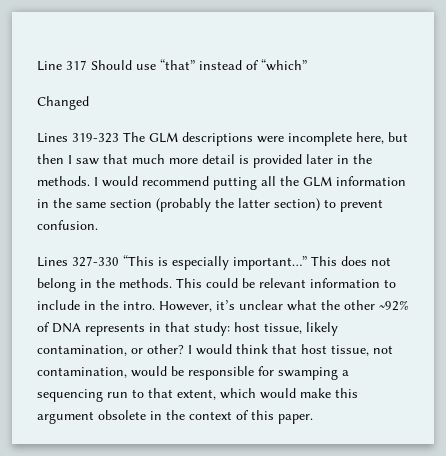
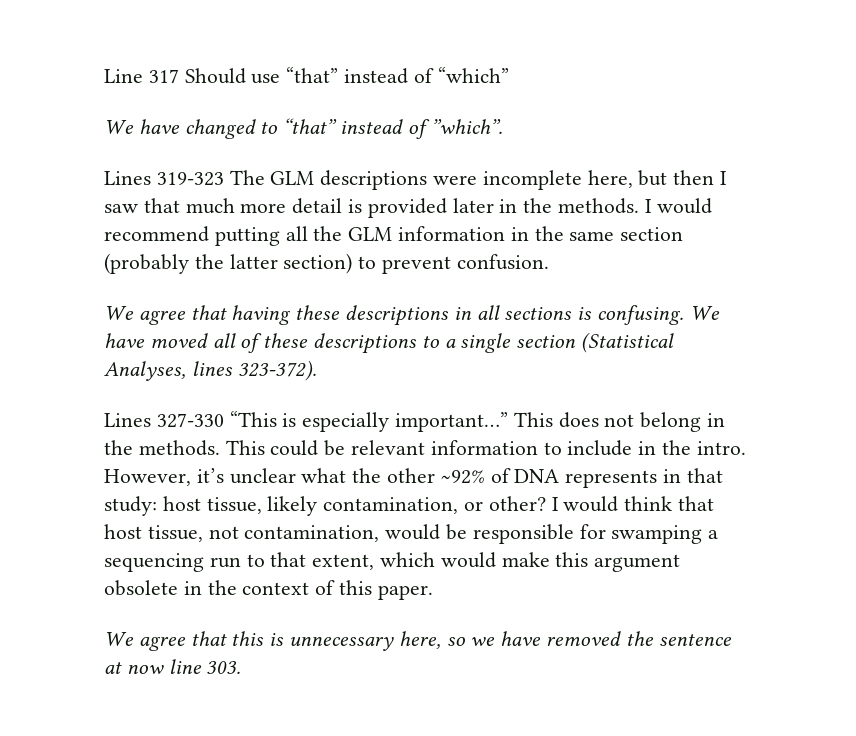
- Changed
+ We have changed to “that” instead of ”which”.
+ We agree that having these descriptions in all sections is confusing. We have moved all of these descriptions to a single section (Statistical Analyses, lines 323-372).
+ We agree that this is unnecessary here, so we have removed the sentence at now line 303.

